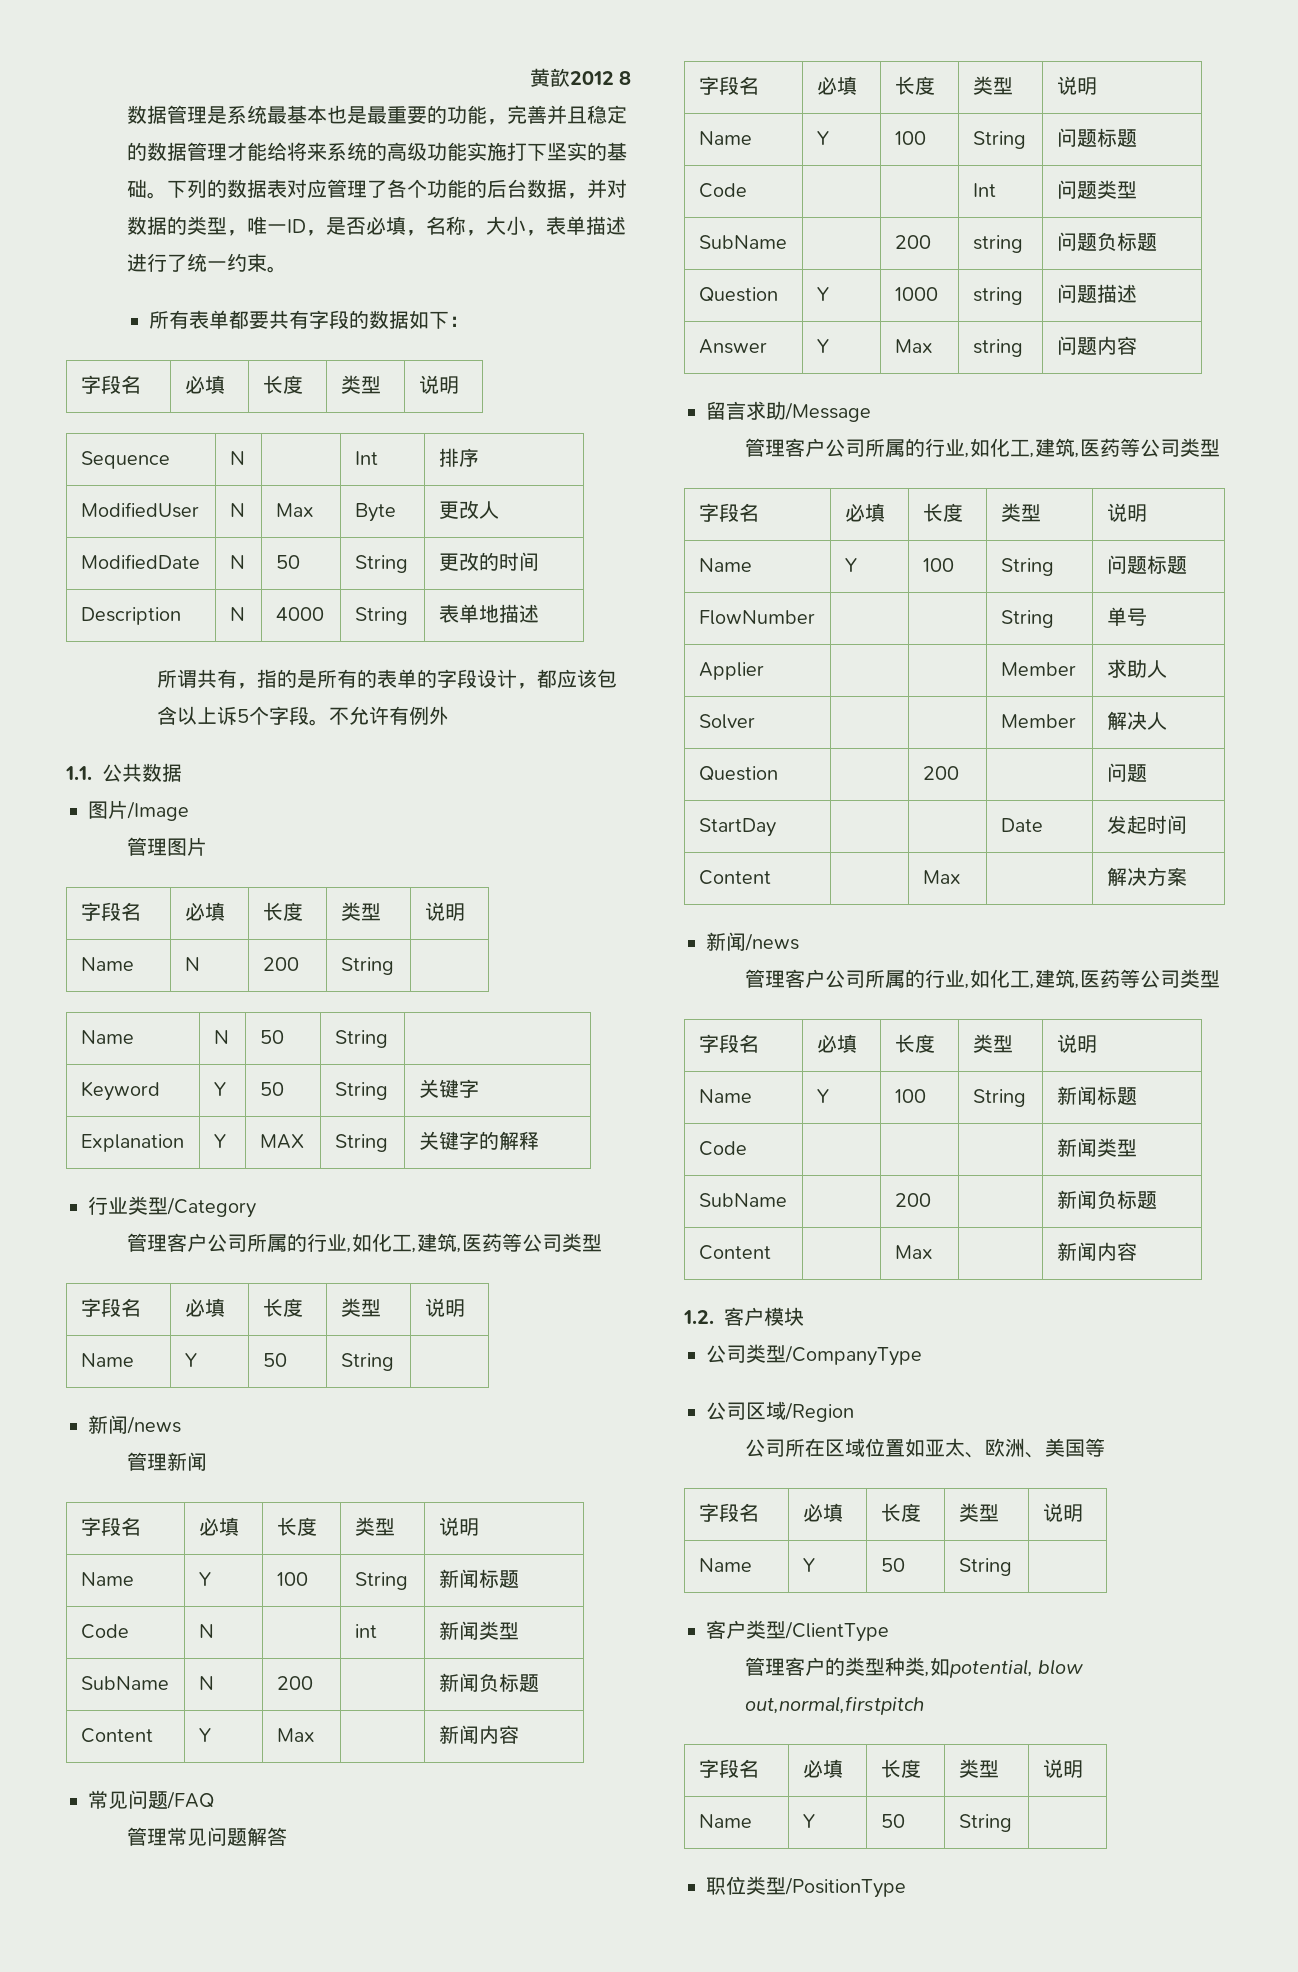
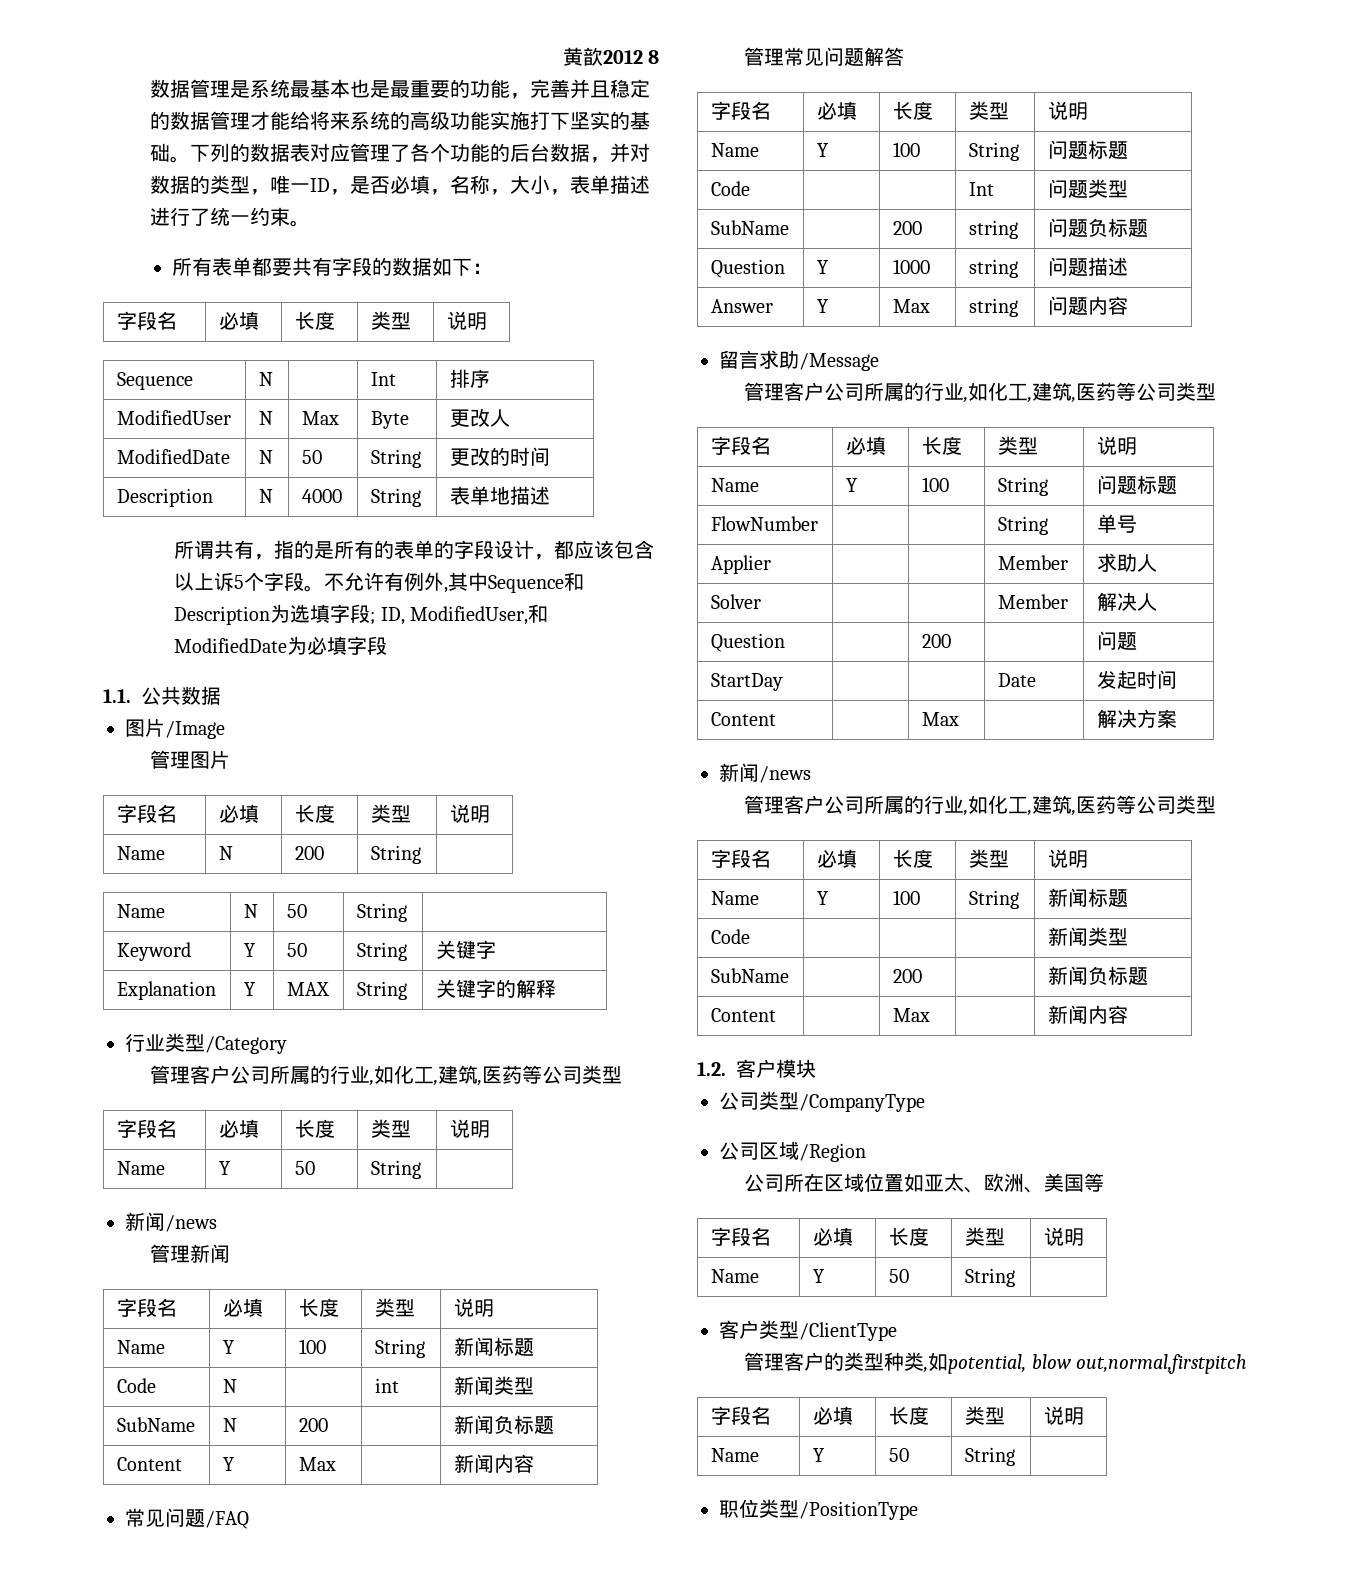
- 不允许有例外
+ 不允许有例外,其中Sequence和Description为选填字段; ID, ModifiedUser,和ModifiedDate为必填字段

